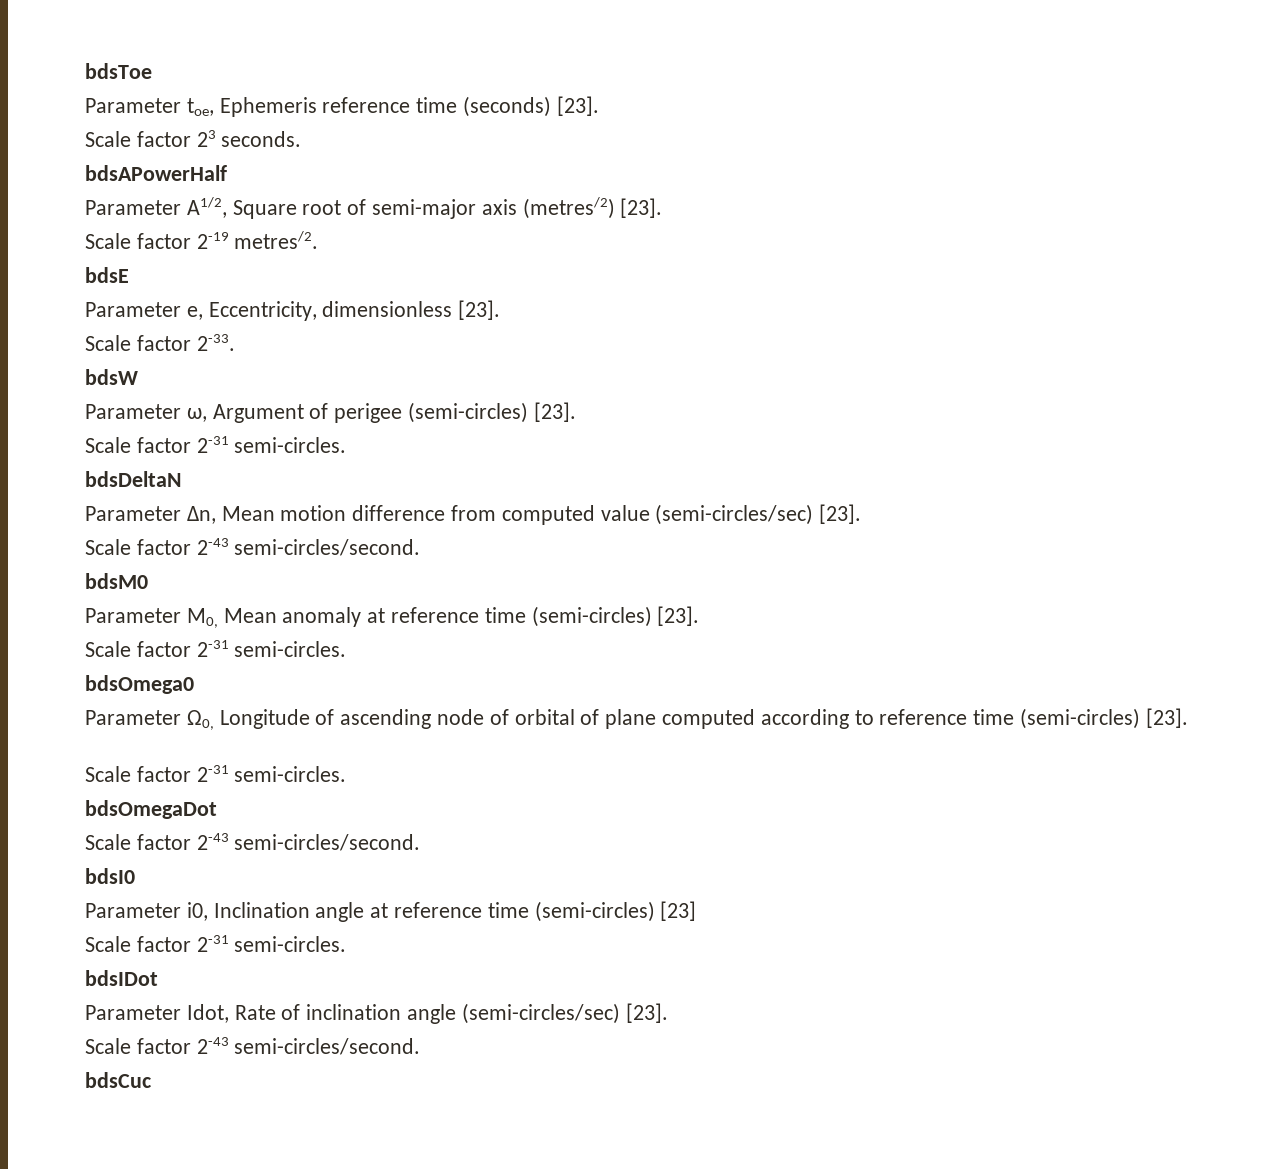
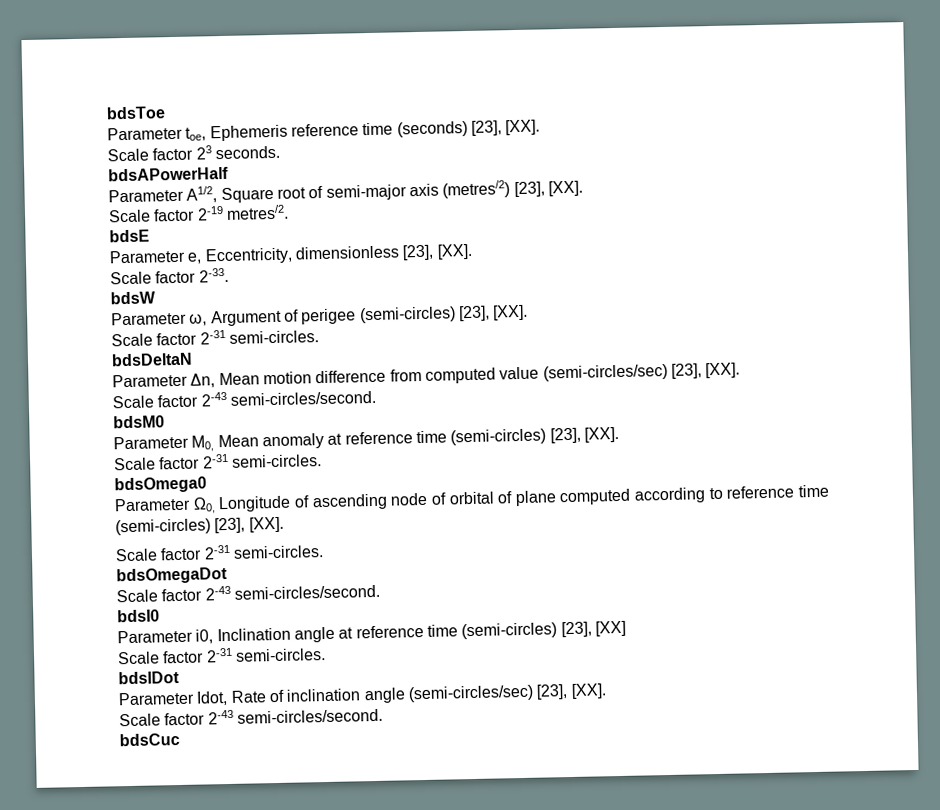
- Parameter toe, Ephemeris reference time (seconds) [23].
+ Parameter toe, Ephemeris reference time (seconds) [23], [XX].
- Parameter A1/2, Square root of semi-major axis (metres/2) [23].
+ Parameter A1/2, Square root of semi-major axis (metres/2) [23], [XX].
- Parameter e, Eccentricity, dimensionless [23].
+ Parameter e, Eccentricity, dimensionless [23], [XX].
- Parameter ω, Argument of perigee (semi-circles) [23].
+ Parameter ω, Argument of perigee (semi-circles) [23], [XX].
- Parameter Δn, Mean motion difference from computed value (semi-circles/sec) [23].
+ Parameter Δn, Mean motion difference from computed value (semi-circles/sec) [23], [XX].
- Parameter M0, Mean anomaly at reference time (semi-circles) [23].
+ Parameter M0, Mean anomaly at reference time (semi-circles) [23], [XX].
- Parameter Ω0, Longitude of ascending node of orbital of plane computed according to reference time (semi-circles) [23].
+ Parameter Ω0, Longitude of ascending node of orbital of plane computed according to reference time (semi-circles) [23], [XX].
- Parameter i0, Inclination angle at reference time (semi-circles) [23]
+ Parameter i0, Inclination angle at reference time (semi-circles) [23], [XX]
- Parameter Idot, Rate of inclination angle (semi-circles/sec) [23].
+ Parameter Idot, Rate of inclination angle (semi-circles/sec) [23], [XX].

